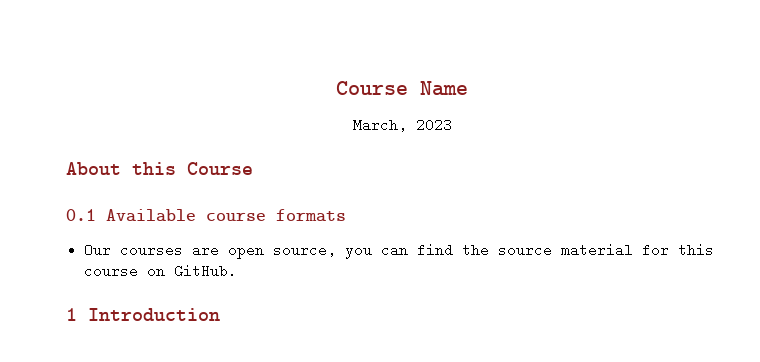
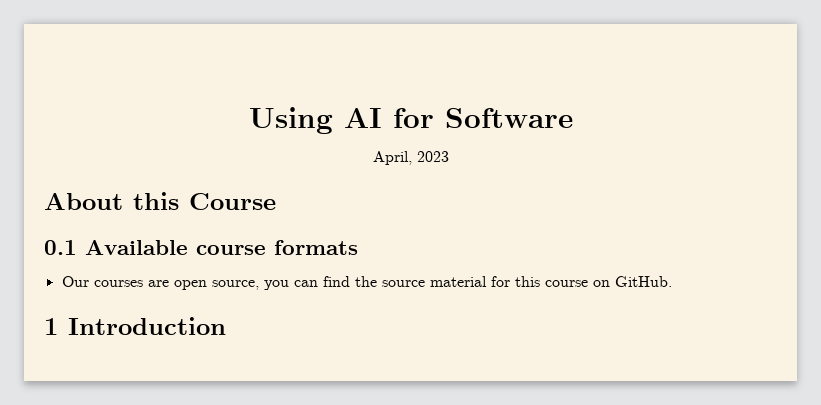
- Course Name
- March, 2023
+ Using AI for Software
+ April, 2023

